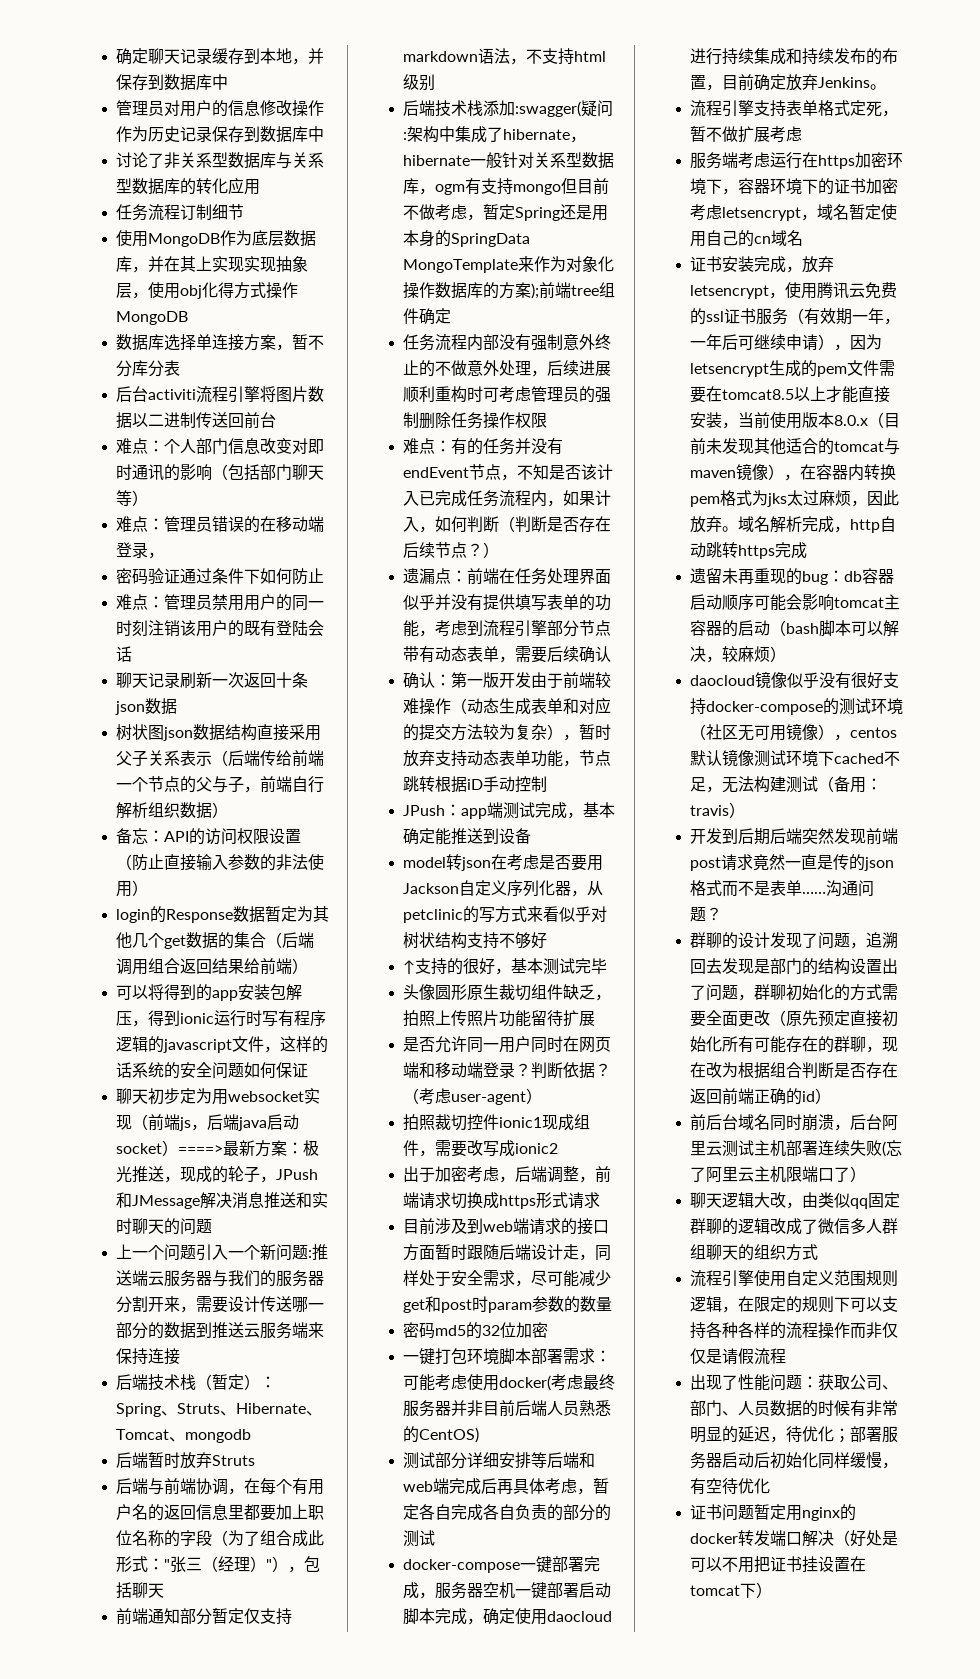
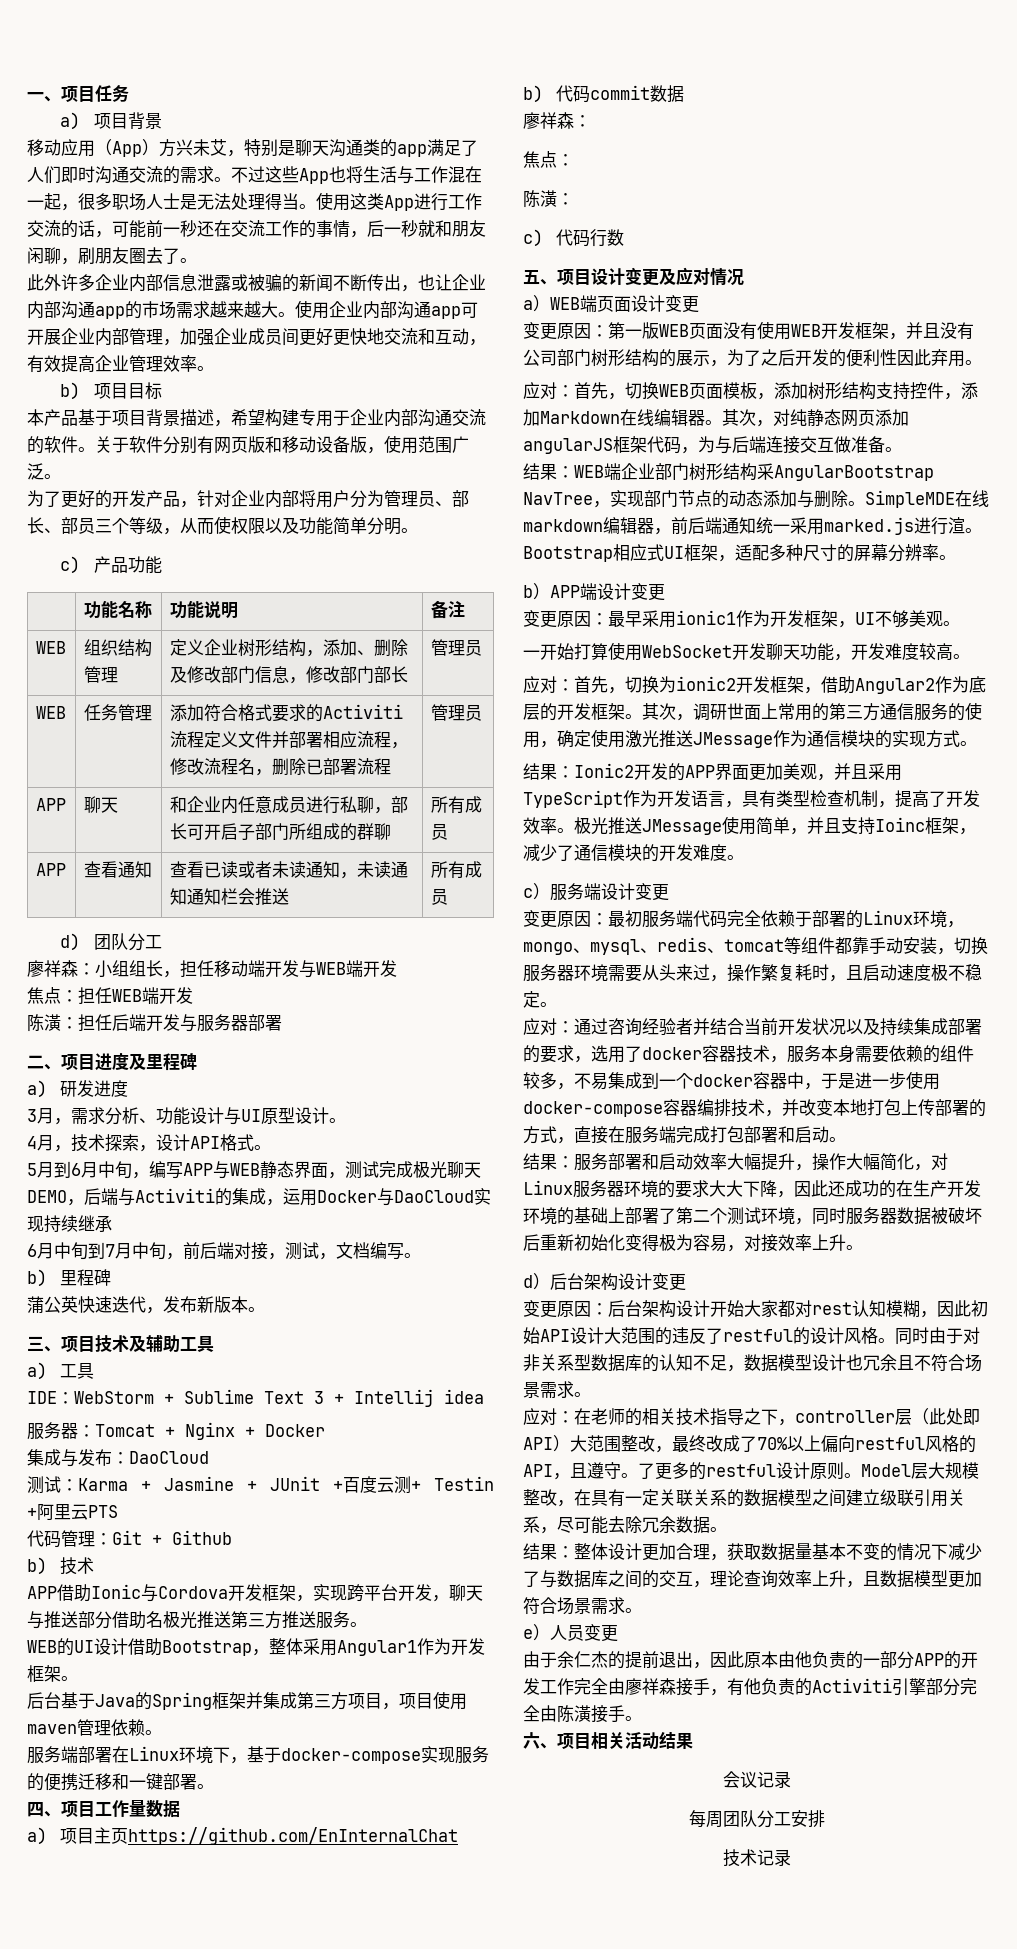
- 确定聊天记录缓存到本地，并保存到数据库中
- 管理员对用户的信息修改操作作为历史记录保存到数据库中
- 讨论了非关系型数据库与关系型数据库的转化应用
- 任务流程订制细节
- 使用MongoDB作为底层数据库，并在其上实现实现抽象层，使用obj化得方式操作MongoDB
- 数据库选择单连接方案，暂不分库分表
- 后台activiti流程引擎将图片数据以二进制传送回前台
- 难点：个人部门信息改变对即时通讯的影响（包括部门聊天等）
- 难点：管理员错误的在移动端登录，
- 密码验证通过条件下如何防止
- 难点：管理员禁用用户的同一时刻注销该用户的既有登陆会话
- 聊天记录刷新一次返回十条json数据
- 树状图json数据结构直接采用父子关系表示（后端传给前端一个节点的父与子，前端自行解析组织数据）
- 备忘：API的访问权限设置（防止直接输入参数的非法使用）
- login的Response数据暂定为其他几个get数据的集合（后端调用组合返回结果给前端）
- 可以将得到的app安装包解压，得到ionic运行时写有程序逻辑的javascript文件，这样的话系统的安全问题如何保证
- 聊天初步定为用websocket实现（前端js，后端java启动socket）====>最新方案：极光推送，现成的轮子，JPush和JMessage解决消息推送和实时聊天的问题
- 上一个问题引入一个新问题:推送端云服务器与我们的服务器分割开来，需要设计传送哪一部分的数据到推送云服务端来保持连接
- 后端技术栈（暂定）：Spring、Struts、Hibernate、Tomcat、mongodb
- 后端暂时放弃Struts
- 后端与前端协调，在每个有用户名的返回信息里都要加上职位名称的字段（为了组合成此形式："张三（经理）"），包括聊天
- 前端通知部分暂定仅支持markdown语法，不支持html级别
- 后端技术栈添加:swagger(疑问:架构中集成了hibernate，hibernate一般针对关系型数据库，ogm有支持mongo但目前不做考虑，暂定Spring还是用本身的SpringData MongoTemplate来作为对象化操作数据库的方案);前端tree组件确定
- 任务流程内部没有强制意外终止的不做意外处理，后续进展顺利重构时可考虑管理员的强制删除任务操作权限
- 难点：有的任务并没有endEvent节点，不知是否该计入已完成任务流程内，如果计入，如何判断（判断是否存在后续节点？）
- 遗漏点：前端在任务处理界面似乎并没有提供填写表单的功能，考虑到流程引擎部分节点带有动态表单，需要后续确认
- 确认：第一版开发由于前端较难操作（动态生成表单和对应的提交方法较为复杂），暂时放弃支持动态表单功能，节点跳转根据iD手动控制
- JPush：app端测试完成，基本确定能推送到设备
- model转json在考虑是否要用Jackson自定义序列化器，从petclinic的写方式来看似乎对树状结构支持不够好
- ↑支持的很好，基本测试完毕
- 头像圆形原生裁切组件缺乏，拍照上传照片功能留待扩展
- 是否允许同一用户同时在网页端和移动端登录？判断依据？（考虑user-agent）
- 拍照裁切控件ionic1现成组件，需要改写成ionic2
- 出于加密考虑，后端调整，前端请求切换成https形式请求
- 目前涉及到web端请求的接口方面暂时跟随后端设计走，同样处于安全需求，尽可能减少get和post时param参数的数量
- 密码md5的32位加密
- 一键打包环境脚本部署需求：可能考虑使用docker(考虑最终服务器并非目前后端人员熟悉的CentOS)
- 测试部分详细安排等后端和web端完成后再具体考虑，暂定各自完成各自负责的部分的测试
- docker-compose一键部署完成，服务器空机一键部署启动脚本完成，确定使用daocloud进行持续集成和持续发布的布置，目前确定放弃Jenkins。
- 流程引擎支持表单格式定死，暂不做扩展考虑
- 服务端考虑运行在https加密环境下，容器环境下的证书加密考虑letsencrypt，域名暂定使用自己的cn域名
- 证书安装完成，放弃letsencrypt，使用腾讯云免费的ssl证书服务（有效期一年，一年后可继续申请），因为letsencrypt生成的pem文件需要在tomcat8.5以上才能直接安装，当前使用版本8.0.x（目前未发现其他适合的tomcat与maven镜像），在容器内转换pem格式为jks太过麻烦，因此放弃。域名解析完成，http自动跳转https完成
- 遗留未再重现的bug：db容器启动顺序可能会影响tomcat主容器的启动（bash脚本可以解决，较麻烦）
- daocloud镜像似乎没有很好支持docker-compose的测试环境（社区无可用镜像），centos默认镜像测试环境下cached不足，无法构建测试（备用：travis）
- 开发到后期后端突然发现前端post请求竟然一直是传的json格式而不是表单……沟通问题？
- 群聊的设计发现了问题，追溯回去发现是部门的结构设置出了问题，群聊初始化的方式需要全面更改（原先预定直接初始化所有可能存在的群聊，现在改为根据组合判断是否存在返回前端正确的id）
- 前后台域名同时崩溃，后台阿里云测试主机部署连续失败(忘了阿里云主机限端口了）
- 聊天逻辑大改，由类似qq固定群聊的逻辑改成了微信多人群组聊天的组织方式
- 流程引擎使用自定义范围规则逻辑，在限定的规则下可以支持各种各样的流程操作而非仅仅是请假流程
- 出现了性能问题：获取公司、部门、人员数据的时候有非常明显的延迟，待优化；部署服务器启动后初始化同样缓慢，有空待优化
- 证书问题暂定用nginx的docker转发端口解决（好处是可以不用把证书挂设置在tomcat下）
+ 一、项目任务
+ a)项目背景
+ 移动应用（App）方兴未艾，特别是聊天沟通类的app满足了人们即时沟通交流的需求。不过这些App也将生活与工作混在一起，很多职场人士是无法处理得当。使用这类App进行工作交流的话，可能前一秒还在交流工作的事情，后一秒就和朋友闲聊，刷朋友圈去了。
+ 此外许多企业内部信息泄露或被骗的新闻不断传出，也让企业内部沟通app的市场需求越来越大。使用企业内部沟通app可开展企业内部管理，加强企业成员间更好更快地交流和互动，有效提高企业管理效率。
+ b)项目目标
+ 本产品基于项目背景描述，希望构建专用于企业内部沟通交流的软件。关于软件分别有网页版和移动设备版，使用范围广泛。
+ 为了更好的开发产品，针对企业内部将用户分为管理员、部长、部员三个等级，从而使权限以及功能简单分明。
+ c)产品功能
+ | 功能名称 | 功能说明 | 备注
+ WEB | 组织结构管理 | 定义企业树形结构，添加、删除及修改部门信息，修改部门部长 | 管理员
+ WEB | 任务管理 | 添加符合格式要求的Activiti流程定义文件并部署相应流程，修改流程名，删除已部署流程 | 管理员
+ APP | 聊天 | 和企业内任意成员进行私聊，部长可开启子部门所组成的群聊 | 所有成员
+ APP | 查看通知 | 查看已读或者未读通知，未读通知通知栏会推送 | 所有成员
+ d)团队分工
+ 廖祥森：小组组长，担任移动端开发与WEB端开发
+ 焦点：担任WEB端开发
+ 陈潢：担任后端开发与服务器部署
+ 二、项目进度及里程碑
+ a)研发进度
+ 3月，需求分析、功能设计与UI原型设计。
+ 4月，技术探索，设计API格式。
+ 5月到6月中旬，编写APP与WEB静态界面，测试完成极光聊天DEMO，后端与Activiti的集成，运用Docker与DaoCloud实现持续继承
+ 6月中旬到7月中旬，前后端对接，测试，文档编写。
+ b)里程碑
+ 蒲公英快速迭代，发布新版本。
+ 三、项目技术及辅助工具
+ a)工具
+ IDE：WebStorm + Sublime Text 3 + Intellij idea
+ 服务器：Tomcat + Nginx + Docker
+ 集成与发布：DaoCloud
+ 测试：Karma + Jasmine + JUnit +百度云测+ Testin +阿里云PTS
+ 代码管理：Git + Github
+ b)技术
+ APP借助Ionic与Cordova开发框架，实现跨平台开发，聊天与推送部分借助名极光推送第三方推送服务。
+ WEB的UI设计借助Bootstrap，整体采用Angular1作为开发框架。
+ 后台基于Java的Spring框架并集成第三方项目，项目使用maven管理依赖。
+ 服务端部署在Linux环境下，基于docker-compose实现服务的便携迁移和一键部署。
+ 四、项目工作量数据
+ a)项目主页https://github.com/EnInternalChat
+ b)代码commit数据
+ 廖祥森：
+ 焦点：
+ 陈潢：
+ c)代码行数
+ 五、项目设计变更及应对情况
+ a）WEB端页面设计变更
+ 变更原因：第一版WEB页面没有使用WEB开发框架，并且没有公司部门树形结构的展示，为了之后开发的便利性因此弃用。
+ 应对：首先，切换WEB页面模板，添加树形结构支持控件，添加Markdown在线编辑器。其次，对纯静态网页添加angularJS框架代码，为与后端连接交互做准备。
+ 结果：WEB端企业部门树形结构采AngularBootstrap NavTree，实现部门节点的动态添加与删除。SimpleMDE在线markdown编辑器，前后端通知统一采用marked.js进行渲。Bootstrap相应式UI框架，适配多种尺寸的屏幕分辨率。
+ b）APP端设计变更
+ 变更原因：最早采用ionic1作为开发框架，UI不够美观。
+ 一开始打算使用WebSocket开发聊天功能，开发难度较高。
+ 应对：首先，切换为ionic2开发框架，借助Angular2作为底层的开发框架。其次，调研世面上常用的第三方通信服务的使用，确定使用激光推送JMessage作为通信模块的实现方式。
+ 结果：Ionic2开发的APP界面更加美观，并且采用TypeScript作为开发语言，具有类型检查机制，提高了开发效率。极光推送JMessage使用简单，并且支持Ioinc框架，减少了通信模块的开发难度。
+ c）服务端设计变更
+ 变更原因：最初服务端代码完全依赖于部署的Linux环境，mongo、mysql、redis、tomcat等组件都靠手动安装，切换服务器环境需要从头来过，操作繁复耗时，且启动速度极不稳定。
+ 应对：通过咨询经验者并结合当前开发状况以及持续集成部署的要求，选用了docker容器技术，服务本身需要依赖的组件较多，不易集成到一个docker容器中，于是进一步使用docker-compose容器编排技术，并改变本地打包上传部署的方式，直接在服务端完成打包部署和启动。
+ 结果：服务部署和启动效率大幅提升，操作大幅简化，对Linux服务器环境的要求大大下降，因此还成功的在生产开发环境的基础上部署了第二个测试环境，同时服务器数据被破坏后重新初始化变得极为容易，对接效率上升。
+ d）后台架构设计变更
+ 变更原因：后台架构设计开始大家都对rest认知模糊，因此初始API设计大范围的违反了restful的设计风格。同时由于对非关系型数据库的认知不足，数据模型设计也冗余且不符合场景需求。
+ 应对：在老师的相关技术指导之下，controller层（此处即API）大范围整改，最终改成了70%以上偏向restful风格的API，且遵守。了更多的restful设计原则。Model层大规模整改，在具有一定关联关系的数据模型之间建立级联引用关系，尽可能去除冗余数据。
+ 结果：整体设计更加合理，获取数据量基本不变的情况下减少了与数据库之间的交互，理论查询效率上升，且数据模型更加符合场景需求。
+ e）人员变更
+ 由于余仁杰的提前退出，因此原本由他负责的一部分APP的开发工作完全由廖祥森接手，有他负责的Activiti引擎部分完全由陈潢接手。
+ 六、项目相关活动结果
+ 会议记录
+ 每周团队分工安排
+ 技术记录

